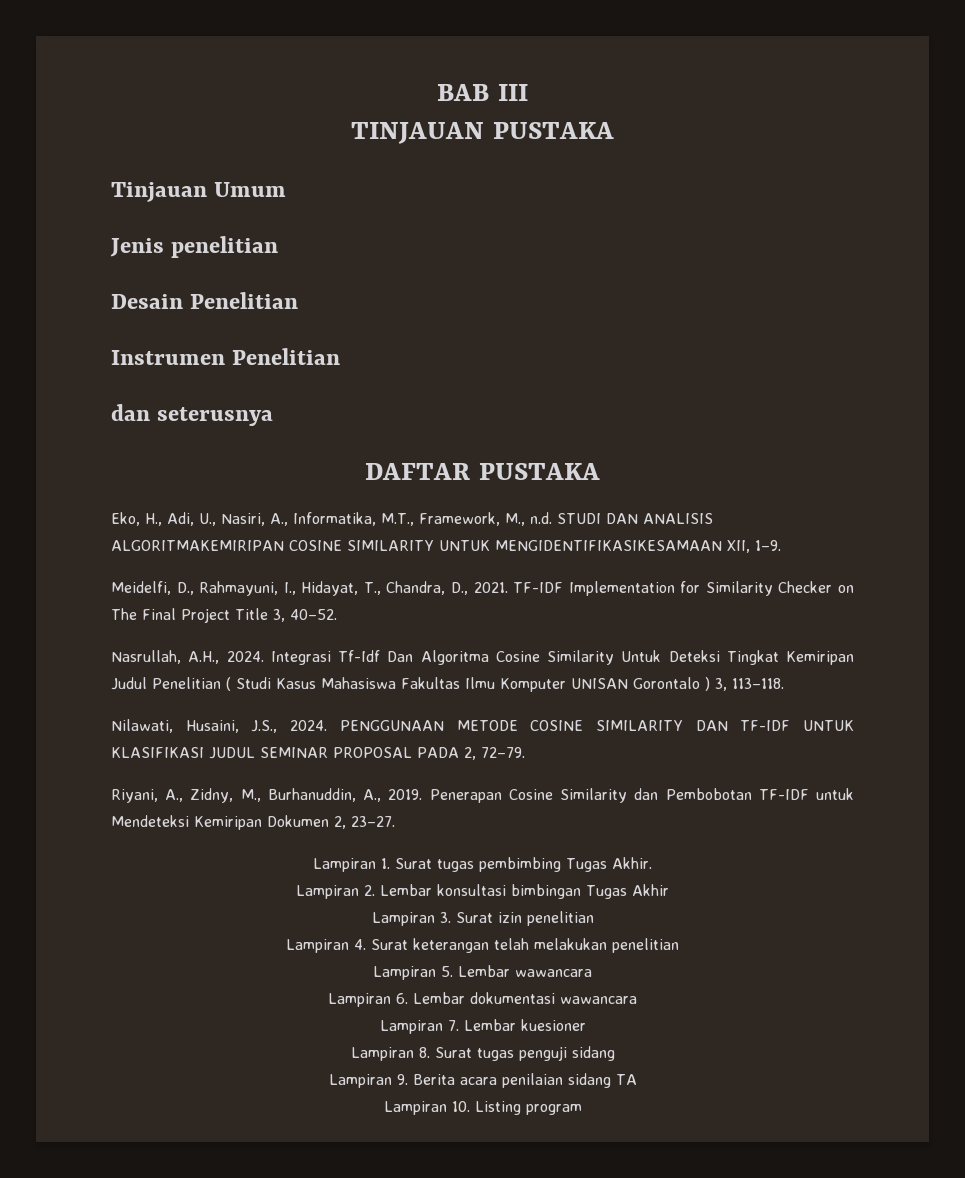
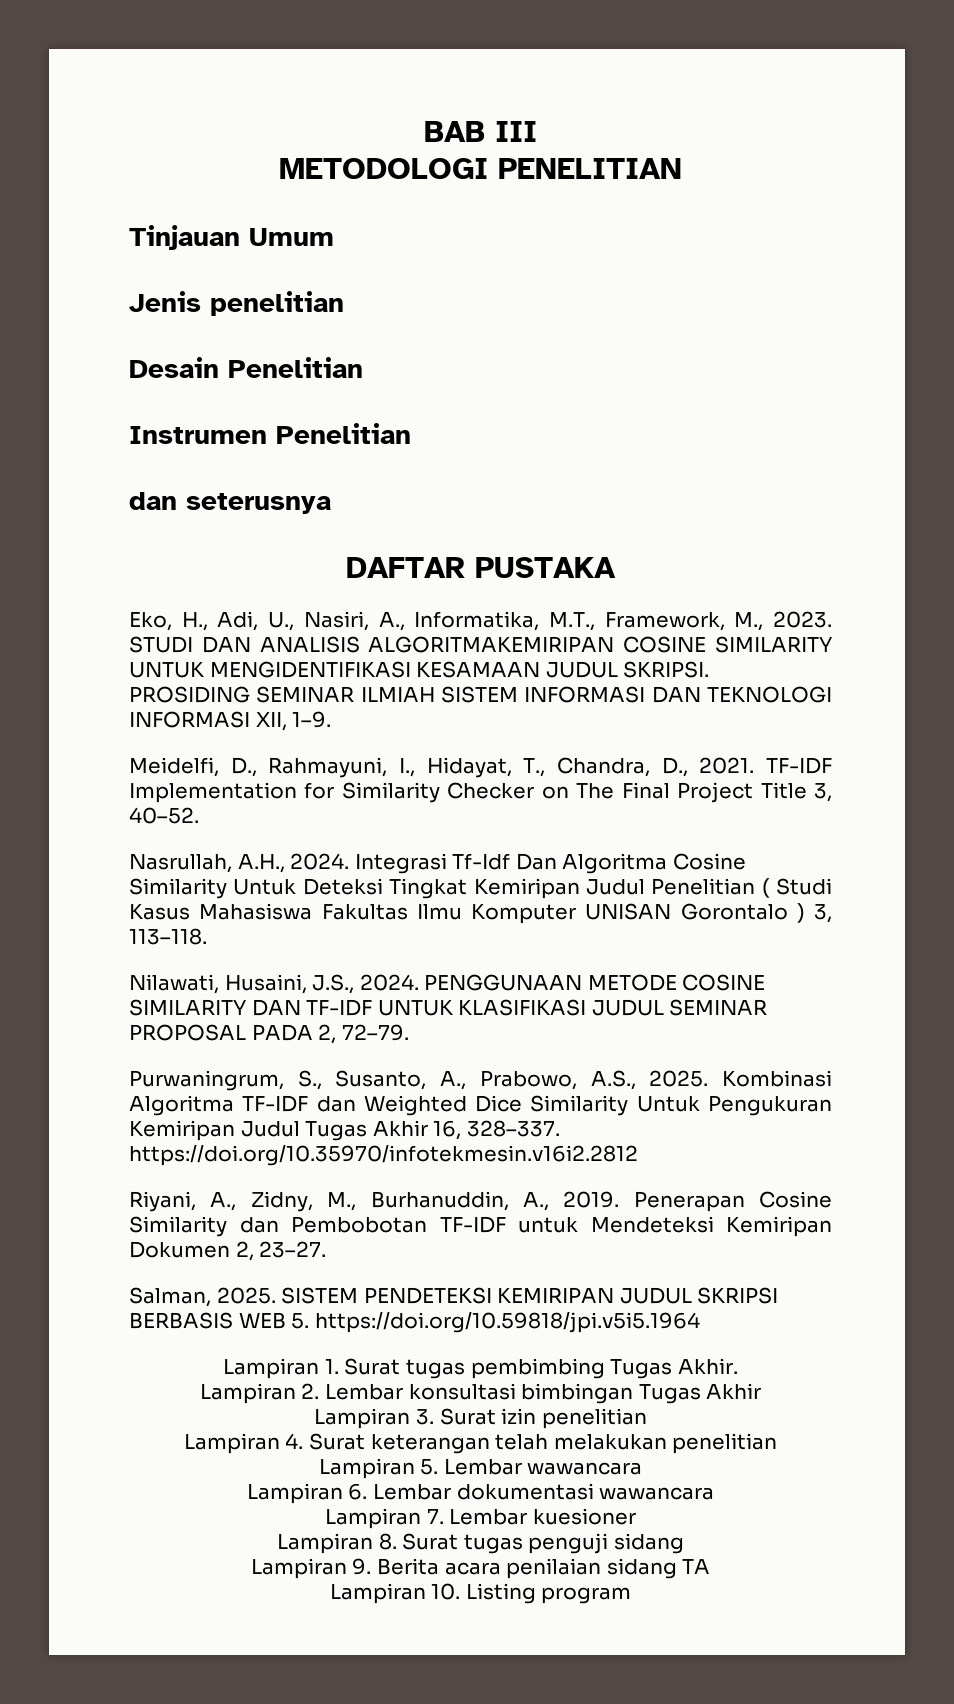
- TINJAUAN PUSTAKA
+ METODOLOGI PENELITIAN
- Eko, H., Adi, U., Nasiri, A., Informatika, M.T., Framework, M., n.d. STUDI DAN ANALISIS ALGORITMAKEMIRIPAN COSINE SIMILARITY UNTUK MENGIDENTIFIKASIKESAMAAN XII, 1–9.
+ Eko, H., Adi, U., Nasiri, A., Informatika, M.T., Framework, M., 2023. STUDI DAN ANALISIS ALGORITMAKEMIRIPAN COSINE SIMILARITY UNTUK MENGIDENTIFIKASI KESAMAAN JUDUL SKRIPSI. PROSIDING SEMINAR ILMIAH SISTEM INFORMASI DAN TEKNOLOGI INFORMASI XII, 1–9.
+ Purwaningrum, S., Susanto, A., Prabowo, A.S., 2025. Kombinasi Algoritma TF-IDF dan Weighted Dice Similarity Untuk Pengukuran Kemiripan Judul Tugas Akhir 16, 328–337. https://doi.org/10.35970/infotekmesin.v16i2.2812
+ Salman, 2025. SISTEM PENDETEKSI KEMIRIPAN JUDUL SKRIPSI BERBASIS WEB 5. https://doi.org/10.59818/jpi.v5i5.1964

